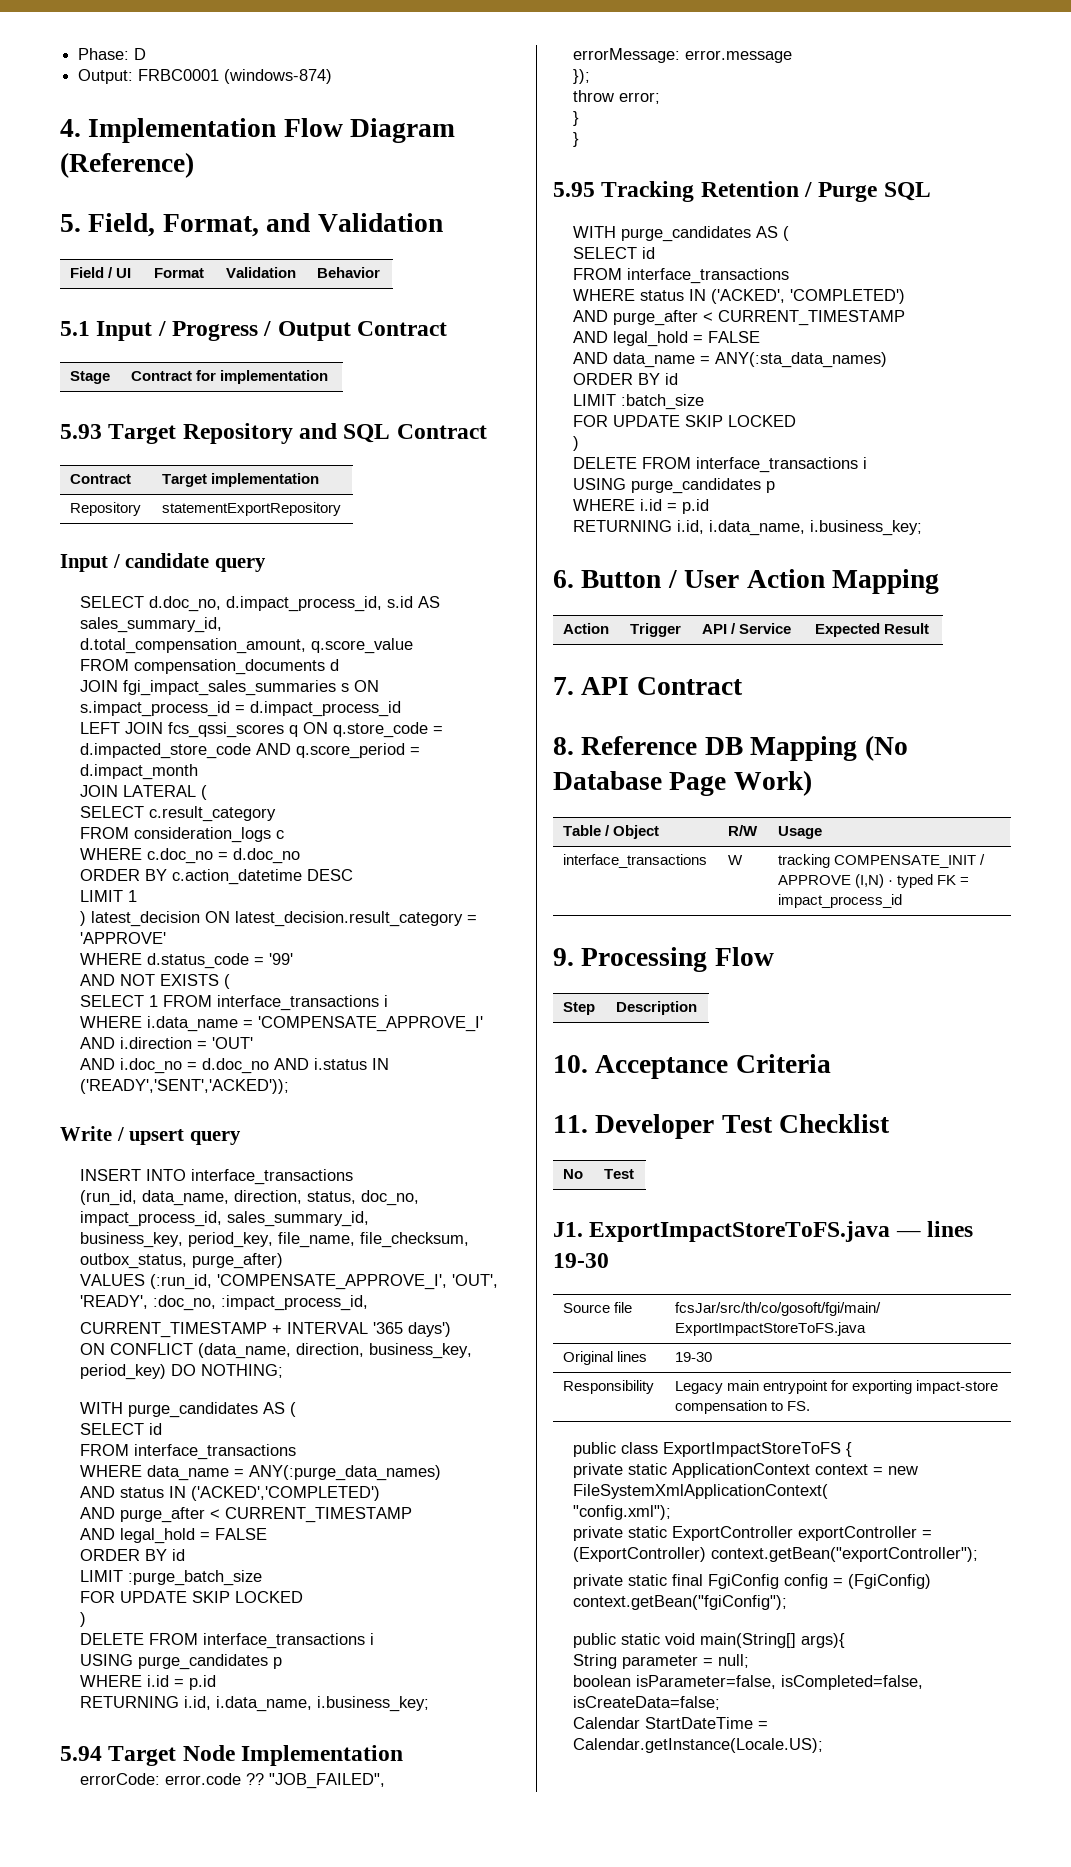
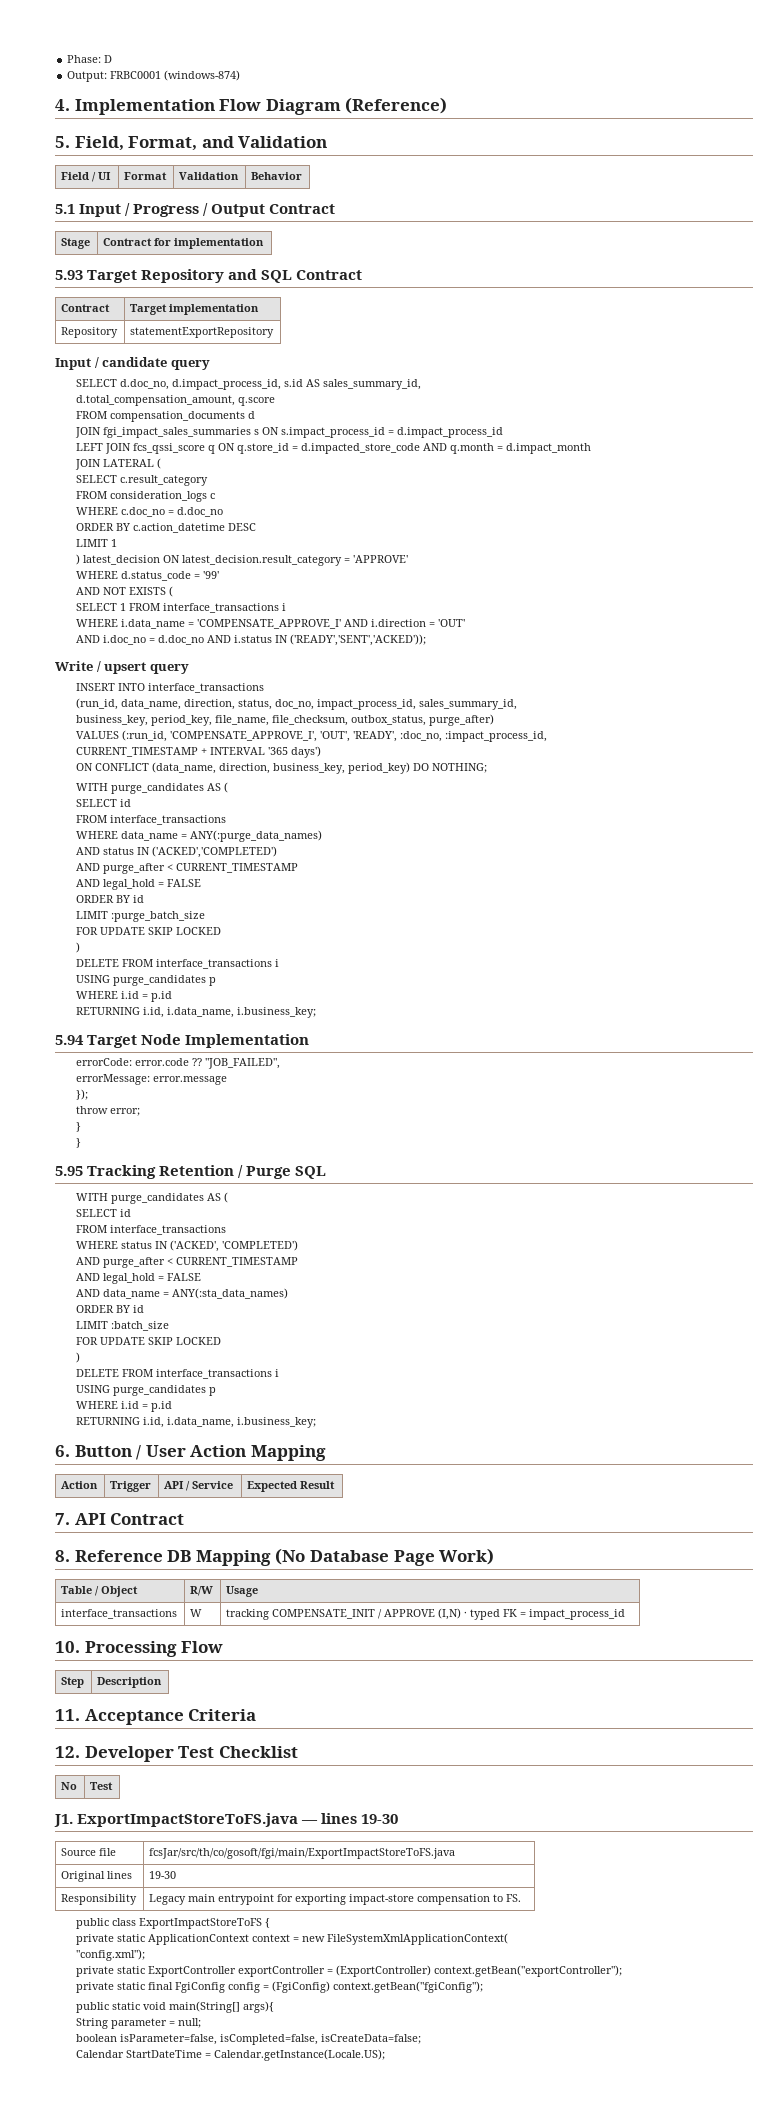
- d.total_compensation_amount, q.score_value
+ d.total_compensation_amount, q.score
- LEFT JOIN fcs_qssi_scores q ON q.store_code = d.impacted_store_code AND q.score_period = d.impact_month
+ LEFT JOIN fcs_qssi_score q ON q.store_id = d.impacted_store_code AND q.month = d.impact_month
- 9. Processing Flow
+ 10. Processing Flow
- 10. Acceptance Criteria
+ 11. Acceptance Criteria
- 11. Developer Test Checklist
+ 12. Developer Test Checklist

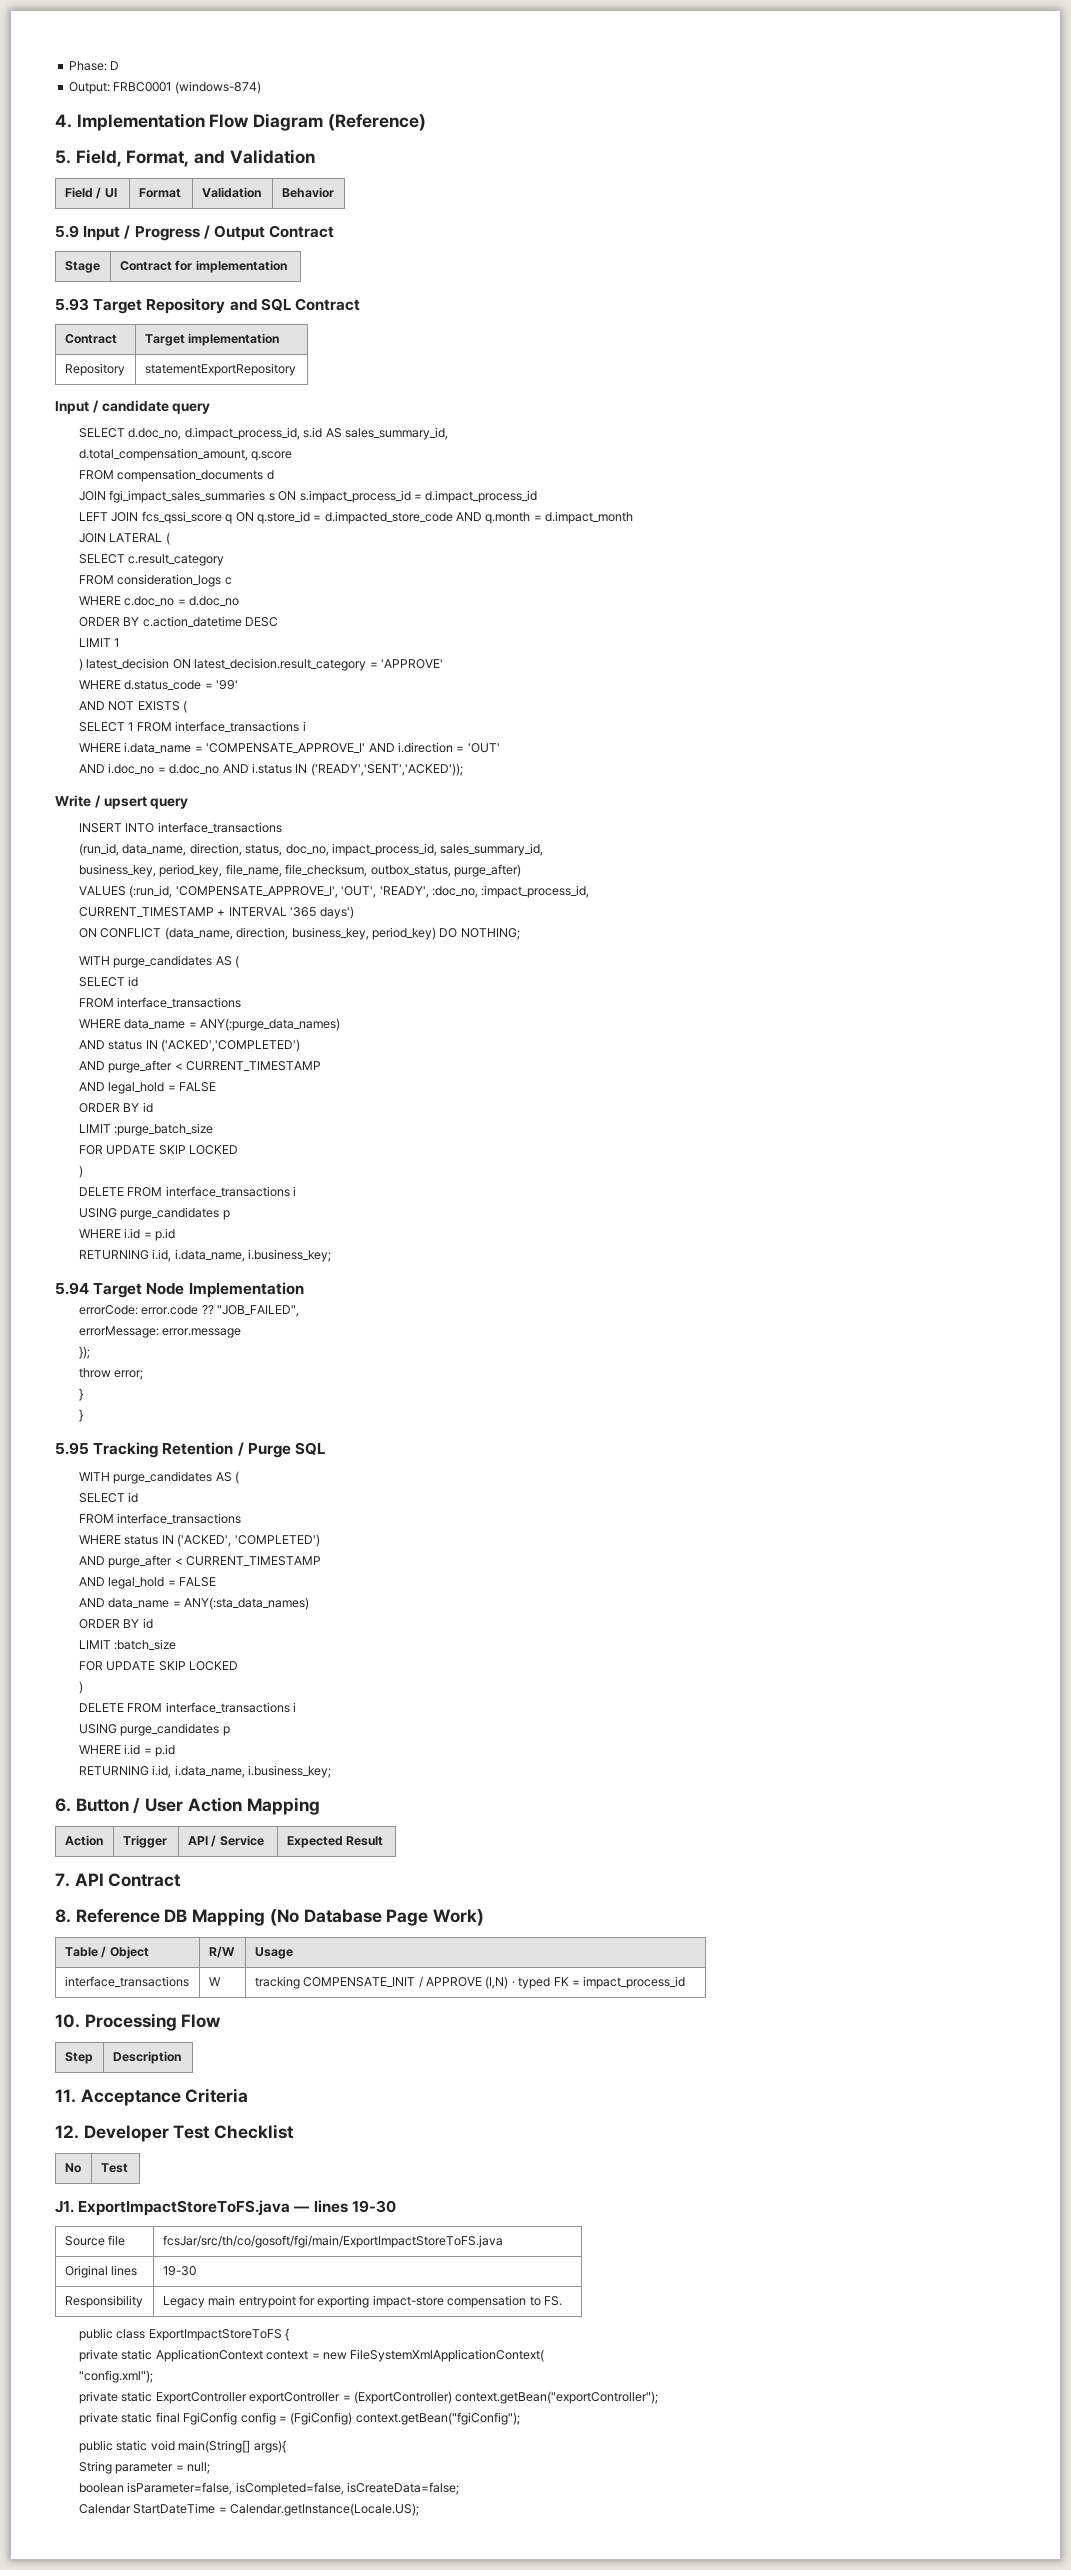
- 5.1 Input / Progress / Output Contract
+ 5.9 Input / Progress / Output Contract

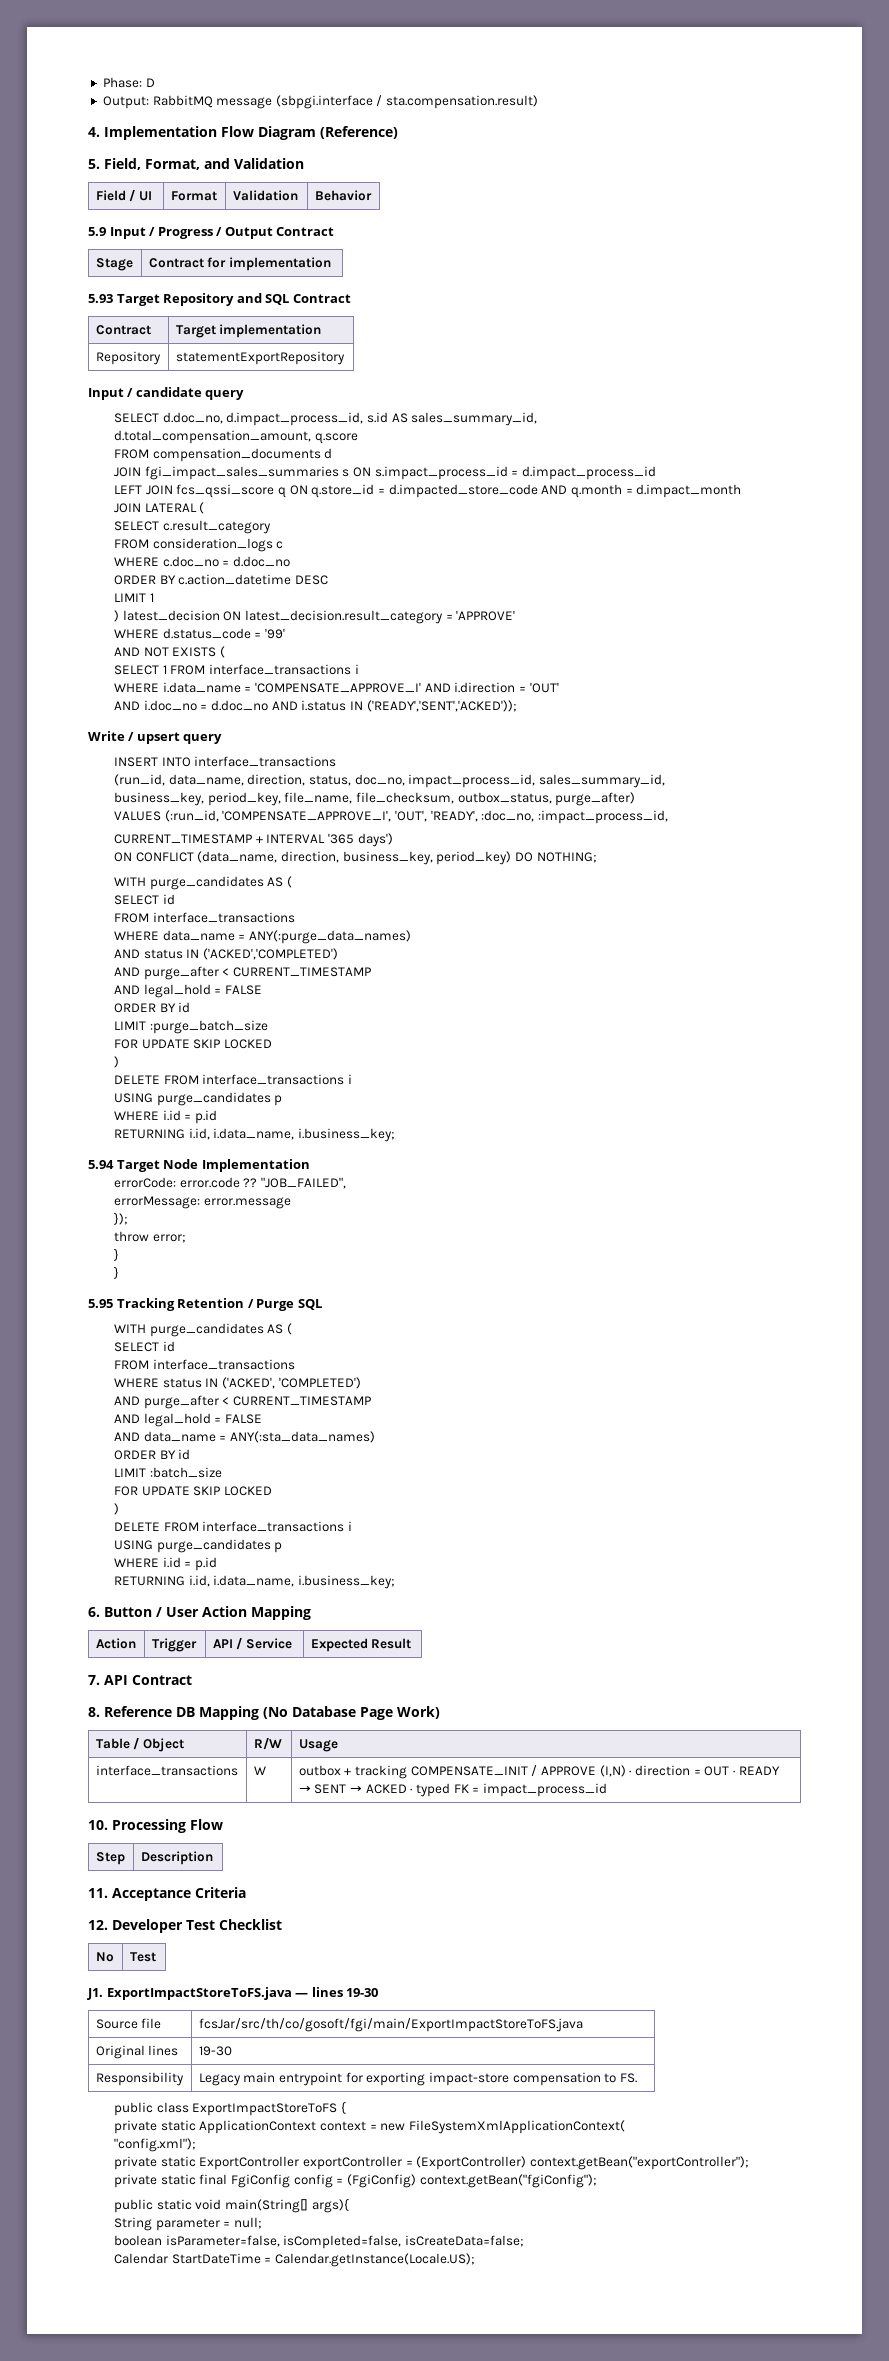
- Output: FRBC0001 (windows-874)
+ Output: RabbitMQ message (sbpgi.interface / sta.compensation.result)
- interface_transactions | W | tracking COMPENSATE_INIT / APPROVE (I,N) · typed FK = impact_process_id
+ interface_transactions | W | outbox + tracking COMPENSATE_INIT / APPROVE (I,N) · direction = OUT · READY → SENT → ACKED · typed FK = impact_process_id

